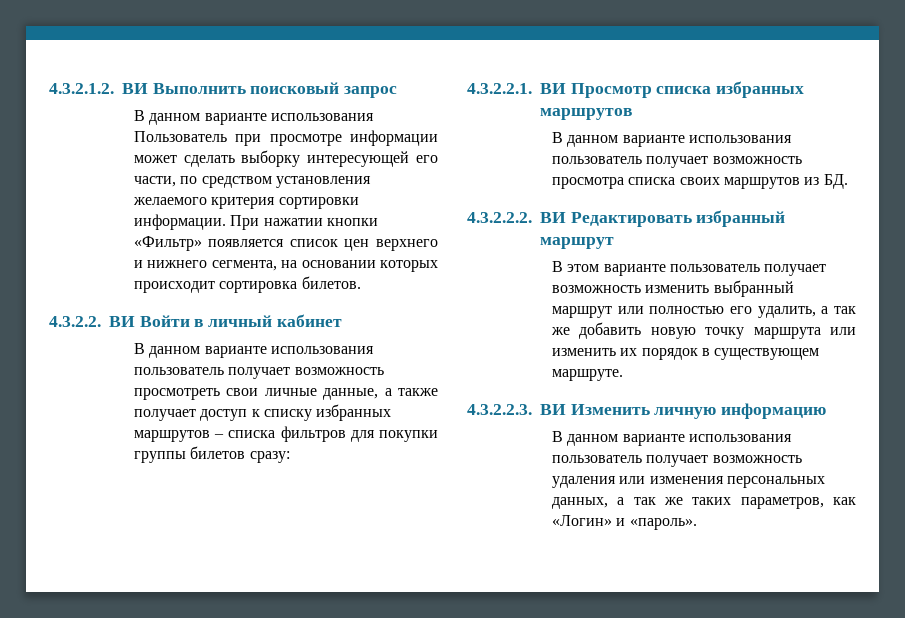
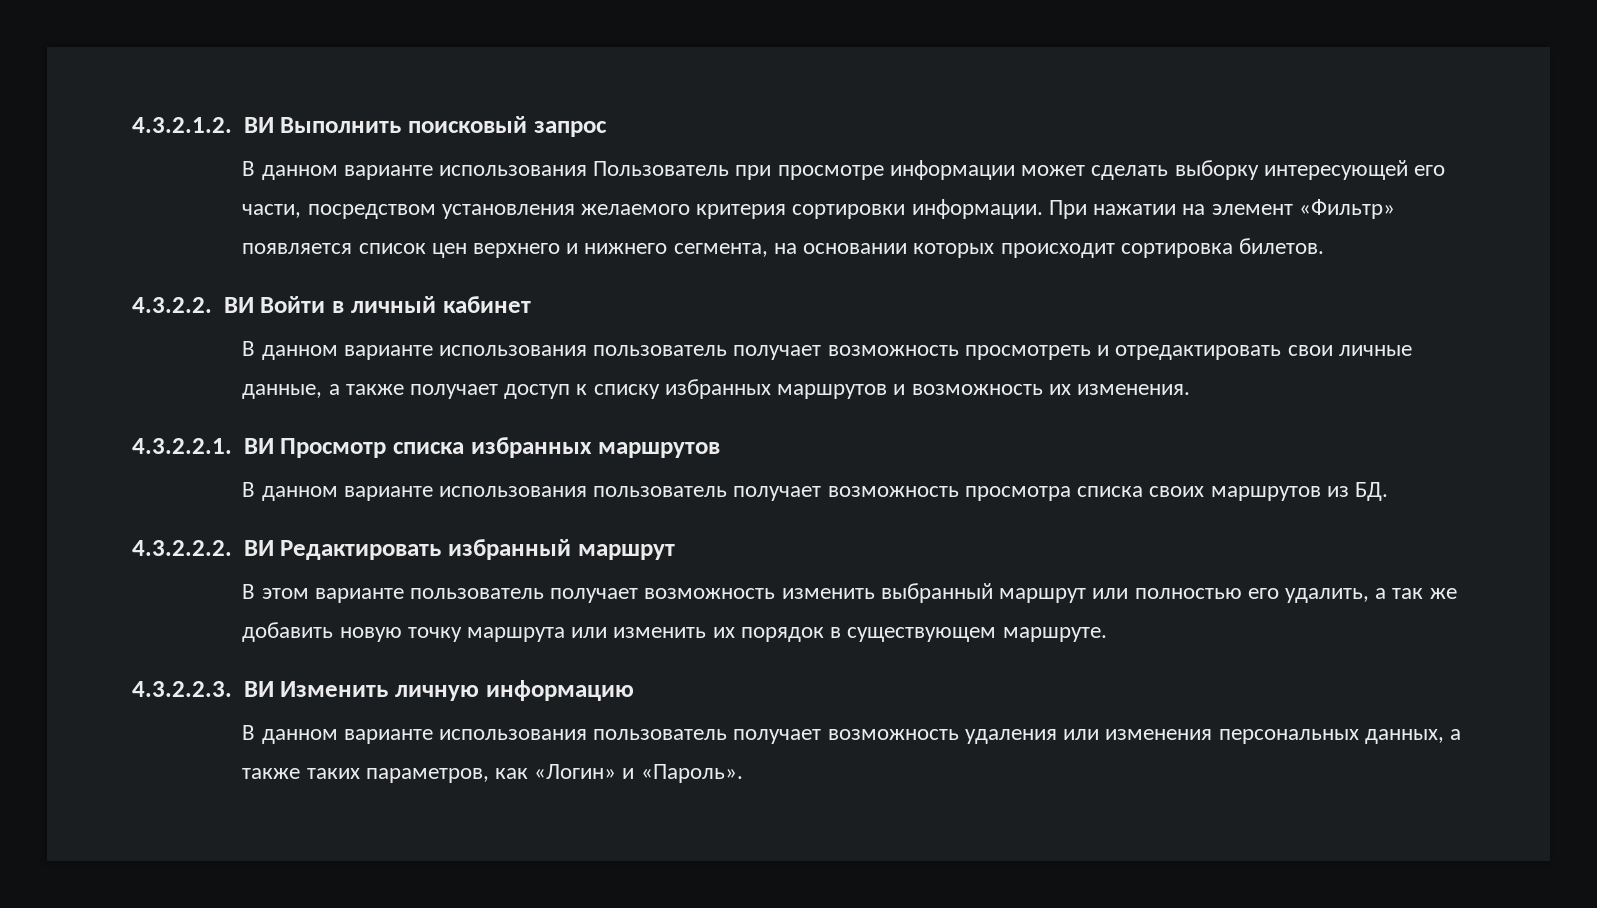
- В данном варианте использования Пользователь при просмотре информации может сделать выборку интересующей его части, по средством установления желаемого критерия сортировки информации.
+ В данном варианте использования Пользователь при просмотре информации может сделать выборку интересующей его части, посредством установления желаемого критерия сортировки информации.
- При нажатии кнопки «Фильтр» появляется список цен верхнего и нижнего сегмента, на основании которых происходит сортировка билетов.
+ При нажатии на элемент «Фильтр» появляется список цен верхнего и нижнего сегмента, на основании которых происходит сортировка билетов.
- В данном варианте использования пользователь получает возможность просмотреть свои личные данные, а также получает доступ к списку избранных маршрутов – списка фильтров для покупки группы билетов сразу:
+ В данном варианте использования пользователь получает возможность просмотреть и отредактировать свои личные данные, а также получает доступ к списку избранных маршрутов и возможность их изменения.
- В данном варианте использования пользователь получает возможность удаления или изменения персональных данных, а так же таких параметров, как «Логин» и «пароль».
+ В данном варианте использования пользователь получает возможность удаления или изменения персональных данных, а также таких параметров, как «Логин» и «Пароль».

